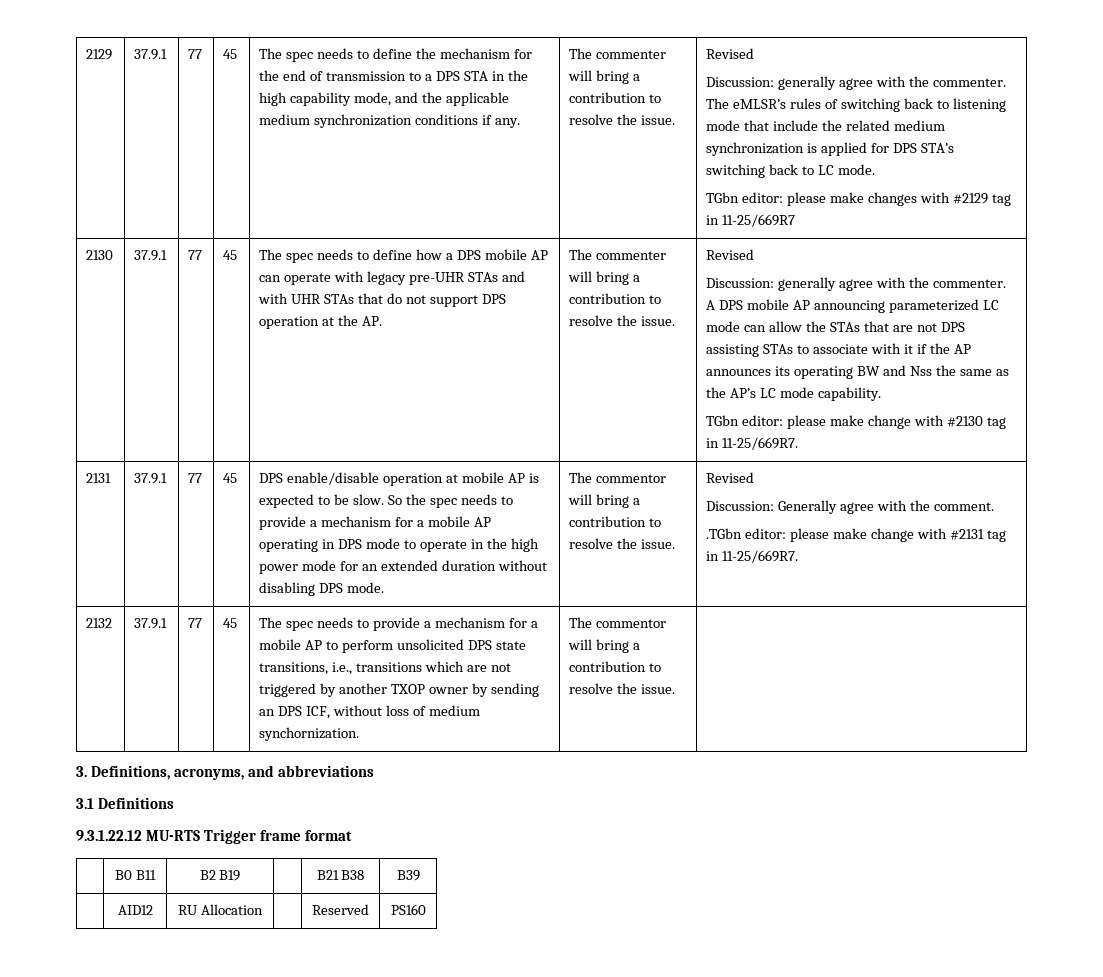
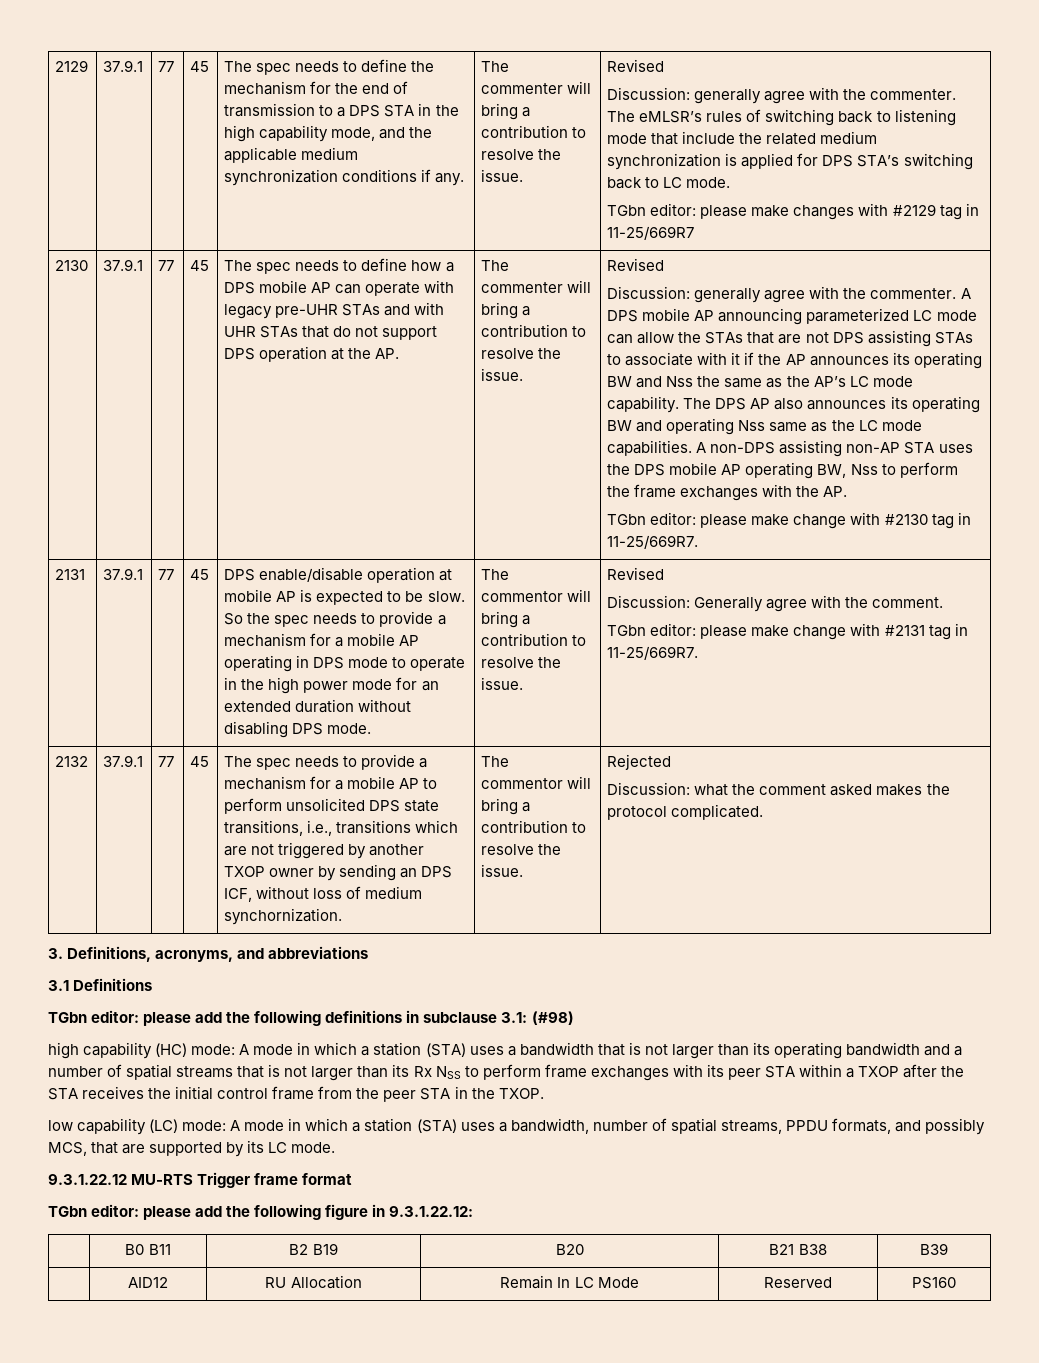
+ The DPS AP also announces its operating BW and operating Nss same as the LC mode capabilities. A non-DPS assisting non-AP STA uses the DPS mobile AP operating BW, Nss to perform the frame exchanges with the AP.
- .TGbn editor: please make change with #2131 tag in 11-25/669R7.
+ TGbn editor: please make change with #2131 tag in 11-25/669R7.
+ Rejected
+ Discussion: what the comment asked makes the protocol complicated.
+ TGbn editor: please add the following definitions in subclause 3.1: (#98)
+ high capability (HC) mode: A mode in which a station (STA) uses a bandwidth that is not larger than its operating bandwidth and a number of spatial streams that is not larger than its Rx NSS to perform frame exchanges with its peer STA within a TXOP after the STA receives the initial control frame from the peer STA in the TXOP.
+ low capability (LC) mode: A mode in which a station (STA) uses a bandwidth, number of spatial streams, PPDU formats, and possibly MCS, that are supported by its LC mode.
+ TGbn editor: please add the following figure in 9.3.1.22.12:
- | B0 B11 | B2 B19 | | B21 B38 | B39
+ | B0 B11 | B2 B19 | B20 | B21 B38 | B39
- | AID12 | RU Allocation | | Reserved | PS160
+ | AID12 | RU Allocation | Remain In LC Mode | Reserved | PS160

